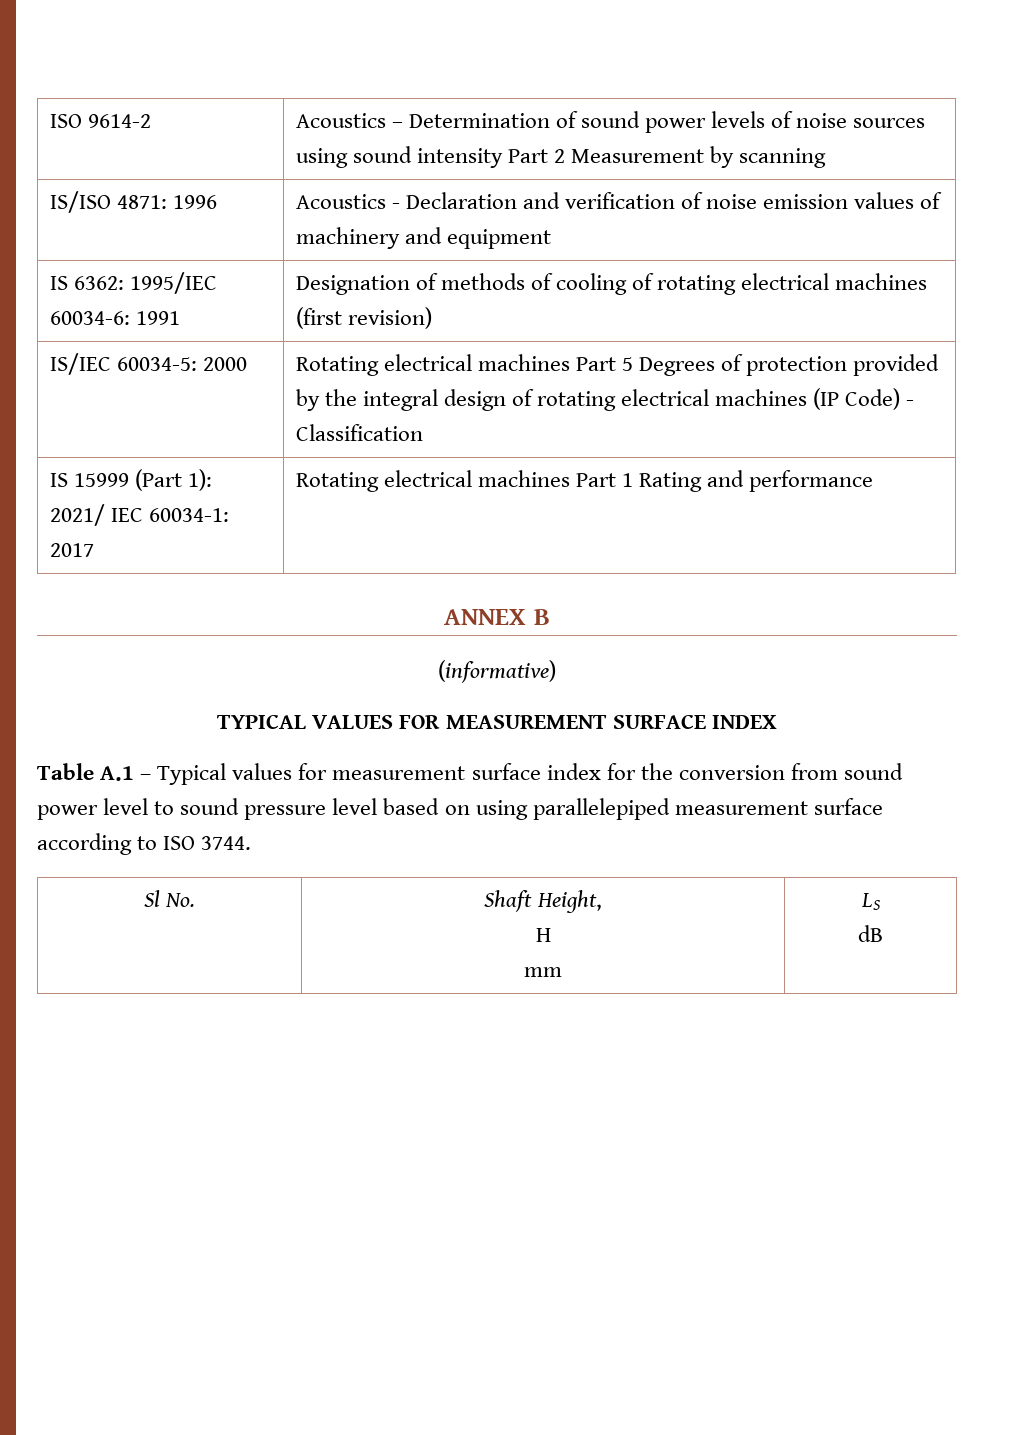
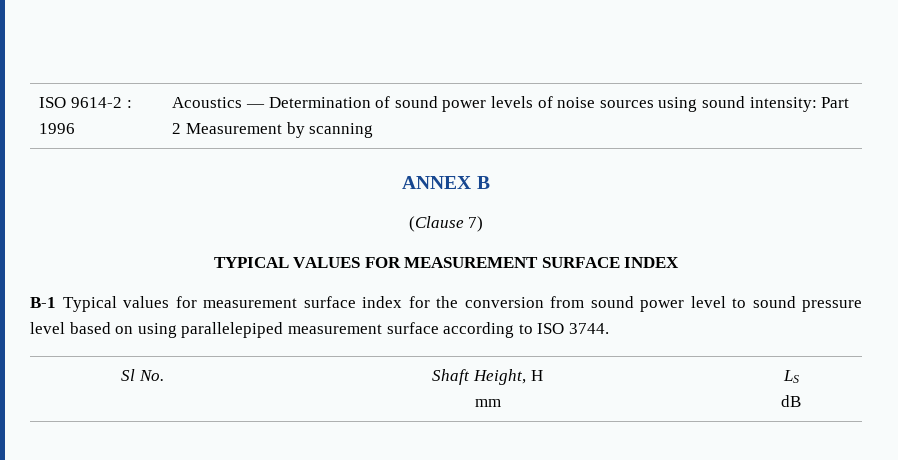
- ISO 9614-2 | Acoustics – Determination of sound power levels of noise sources using sound intensity Part 2 Measurement by scanning
+ ISO 9614-2 : 1996 | Acoustics — Determination of sound power levels of noise sources using sound intensity: Part 2 Measurement by scanning
- IS/ISO 4871: 1996 | Acoustics - Declaration and verification of noise emission values of machinery and equipment
- IS 6362: 1995/IEC 60034-6: 1991 | Designation of methods of cooling of rotating electrical machines (first revision)
- IS/IEC 60034-5: 2000 | Rotating electrical machines Part 5 Degrees of protection provided by the integral design of rotating electrical machines (IP Code) - Classification
- IS 15999 (Part 1): 2021/ IEC 60034-1: 2017 | Rotating electrical machines Part 1 Rating and performance
- (informative)
+ (Clause 7)
- Table A.1 – Typical values for measurement surface index for the conversion from sound power level to sound pressure level based on using parallelepiped measurement surface according to ISO 3744.
+ B-1 Typical values for measurement surface index for the conversion from sound power level to sound pressure level based on using parallelepiped measurement surface according to ISO 3744.
- Sl No. | Shaft Height,
- H
+ Sl No. | Shaft Height, H

